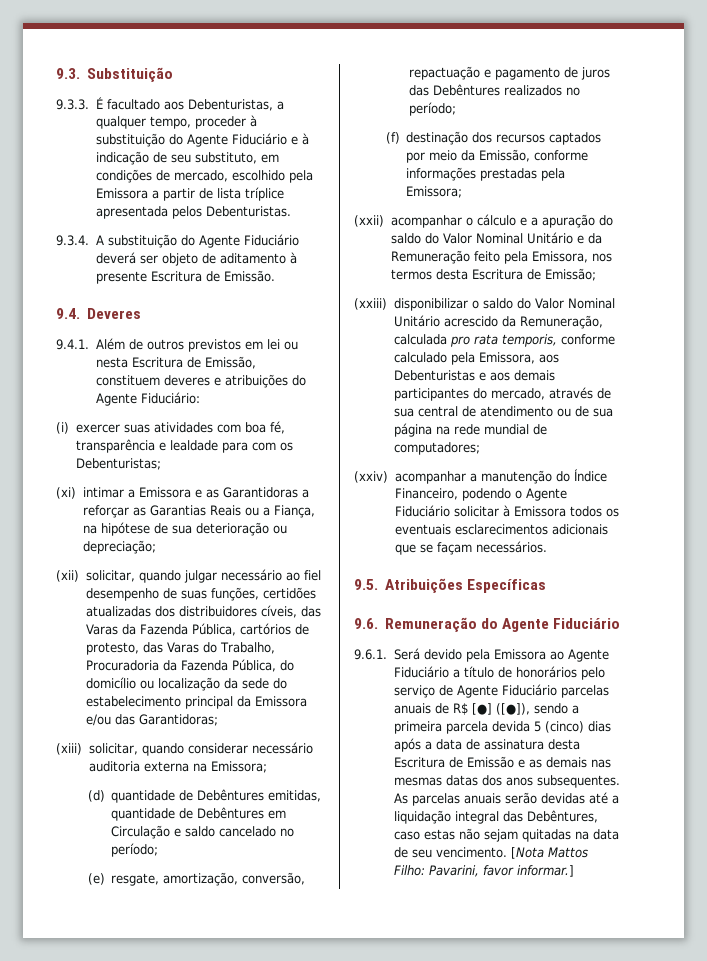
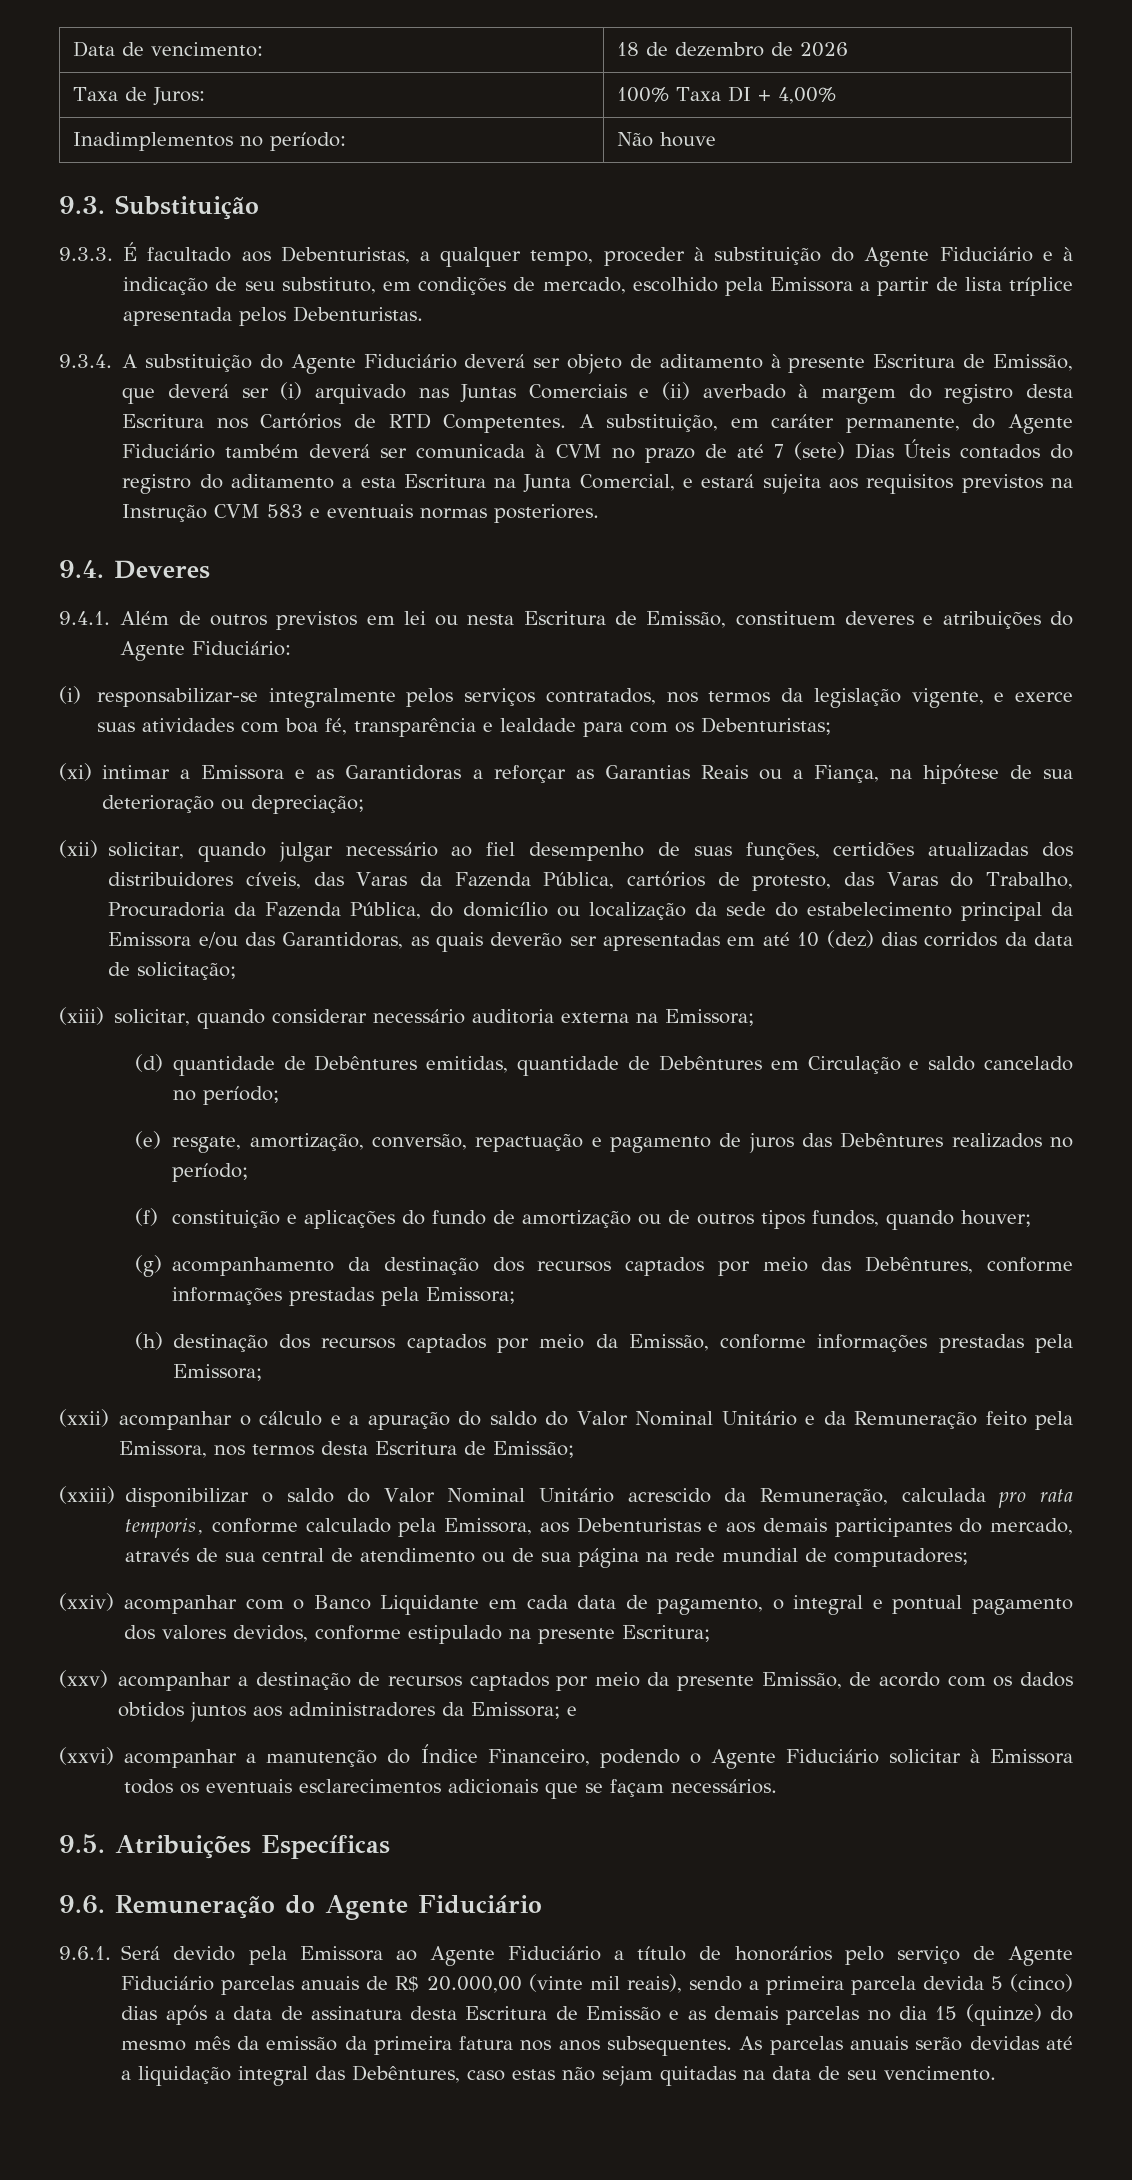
+ Data de vencimento: | 18 de dezembro de 2026
+ Taxa de Juros: | 100% Taxa DI + 4,00%
+ Inadimplementos no período: | Não houve
- 9.3.4. A substituição do Agente Fiduciário deverá ser objeto de aditamento à presente Escritura de Emissão.
+ 9.3.4. A substituição do Agente Fiduciário deverá ser objeto de aditamento à presente Escritura de Emissão, que deverá ser (i) arquivado nas Juntas Comerciais e (ii) averbado à margem do registro desta Escritura nos Cartórios de RTD Competentes. A substituição, em caráter permanente, do Agente Fiduciário também deverá ser comunicada à CVM no prazo de até 7 (sete) Dias Úteis contados do registro do aditamento a esta Escritura na Junta Comercial, e estará sujeita aos requisitos previstos na Instrução CVM 583 e eventuais normas posteriores.
- (i) exercer suas atividades com boa fé, transparência e lealdade para com os Debenturistas;
+ (i) responsabilizar-se integralmente pelos serviços contratados, nos termos da legislação vigente, e exerce suas atividades com boa fé, transparência e lealdade para com os Debenturistas;
- (xii) solicitar, quando julgar necessário ao fiel desempenho de suas funções, certidões atualizadas dos distribuidores cíveis, das Varas da Fazenda Pública, cartórios de protesto, das Varas do Trabalho, Procuradoria da Fazenda Pública, do domicílio ou localização da sede do estabelecimento principal da Emissora e/ou das Garantidoras;
+ (xii) solicitar, quando julgar necessário ao fiel desempenho de suas funções, certidões atualizadas dos distribuidores cíveis, das Varas da Fazenda Pública, cartórios de protesto, das Varas do Trabalho, Procuradoria da Fazenda Pública, do domicílio ou localização da sede do estabelecimento principal da Emissora e/ou das Garantidoras, as quais deverão ser apresentadas em até 10 (dez) dias corridos da data de solicitação;
- (f) destinação dos recursos captados por meio da Emissão, conforme informações prestadas pela Emissora;
+ (f) constituição e aplicações do fundo de amortização ou de outros tipos fundos, quando houver;
+ (g) acompanhamento da destinação dos recursos captados por meio das Debêntures, conforme informações prestadas pela Emissora;
+ (h) destinação dos recursos captados por meio da Emissão, conforme informações prestadas pela Emissora;
- (xxiv) acompanhar a manutenção do Índice Financeiro, podendo o Agente Fiduciário solicitar à Emissora todos os eventuais esclarecimentos adicionais que se façam necessários.
+ (xxiv) acompanhar com o Banco Liquidante em cada data de pagamento, o integral e pontual pagamento dos valores devidos, conforme estipulado na presente Escritura;
+ (xxv) acompanhar a destinação de recursos captados por meio da presente Emissão, de acordo com os dados obtidos juntos aos administradores da Emissora; e
+ (xxvi) acompanhar a manutenção do Índice Financeiro, podendo o Agente Fiduciário solicitar à Emissora todos os eventuais esclarecimentos adicionais que se façam necessários.
- 9.6.1. Será devido pela Emissora ao Agente Fiduciário a título de honorários pelo serviço de Agente Fiduciário parcelas anuais de R$ [●] ([●]), sendo a primeira parcela devida 5 (cinco) dias após a data de assinatura desta Escritura de Emissão e as demais nas mesmas datas dos anos subsequentes.
+ 9.6.1. Será devido pela Emissora ao Agente Fiduciário a título de honorários pelo serviço de Agente Fiduciário parcelas anuais de R$ 20.000,00 (vinte mil reais), sendo a primeira parcela devida 5 (cinco) dias após a data de assinatura desta Escritura de Emissão e as demais parcelas no dia 15 (quinze) do mesmo mês da emissão da primeira fatura nos anos subsequentes.
- [Nota Mattos Filho: Pavarini, favor informar.]

